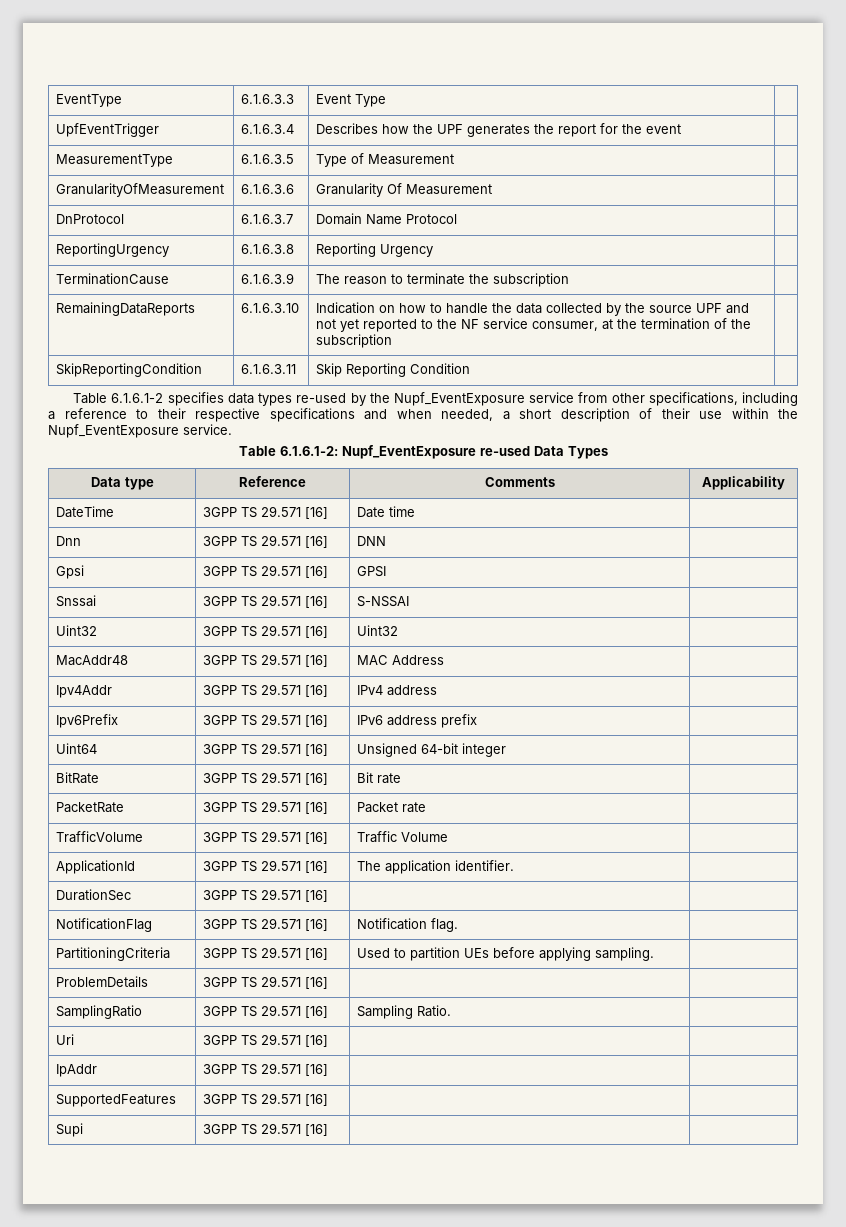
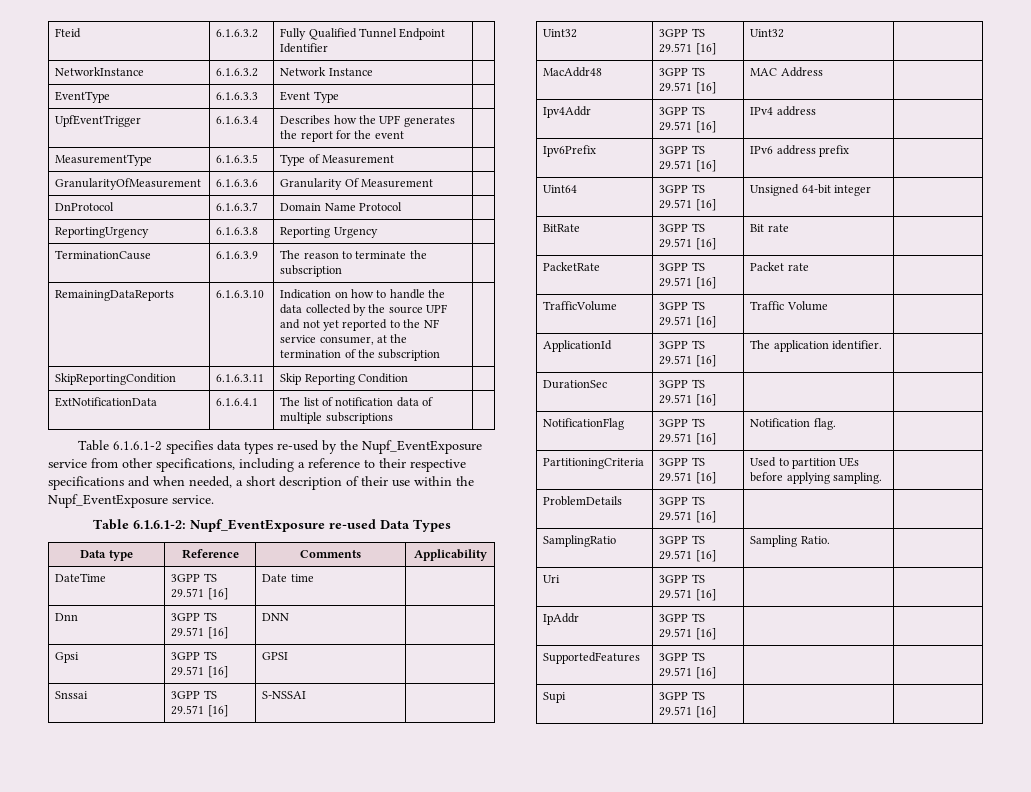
+ Fteid | 6.1.6.3.2 | Fully Qualified Tunnel Endpoint Identifier |
+ NetworkInstance | 6.1.6.3.2 | Network Instance |
+ ExtNotificationData | 6.1.6.4.1 | The list of notification data of multiple subscriptions |

